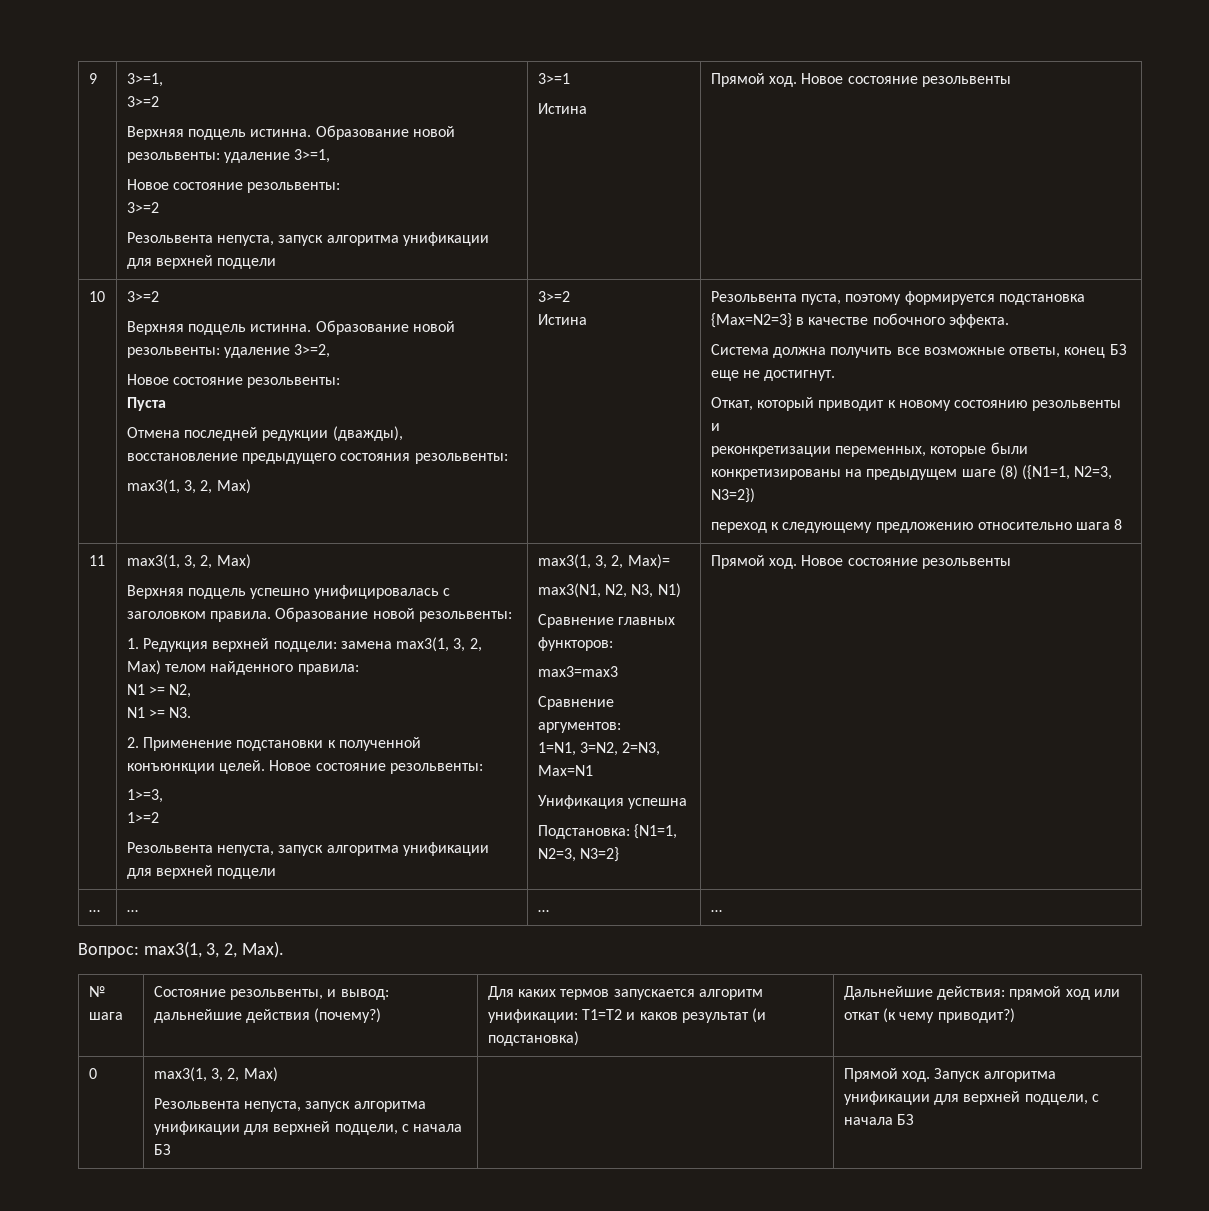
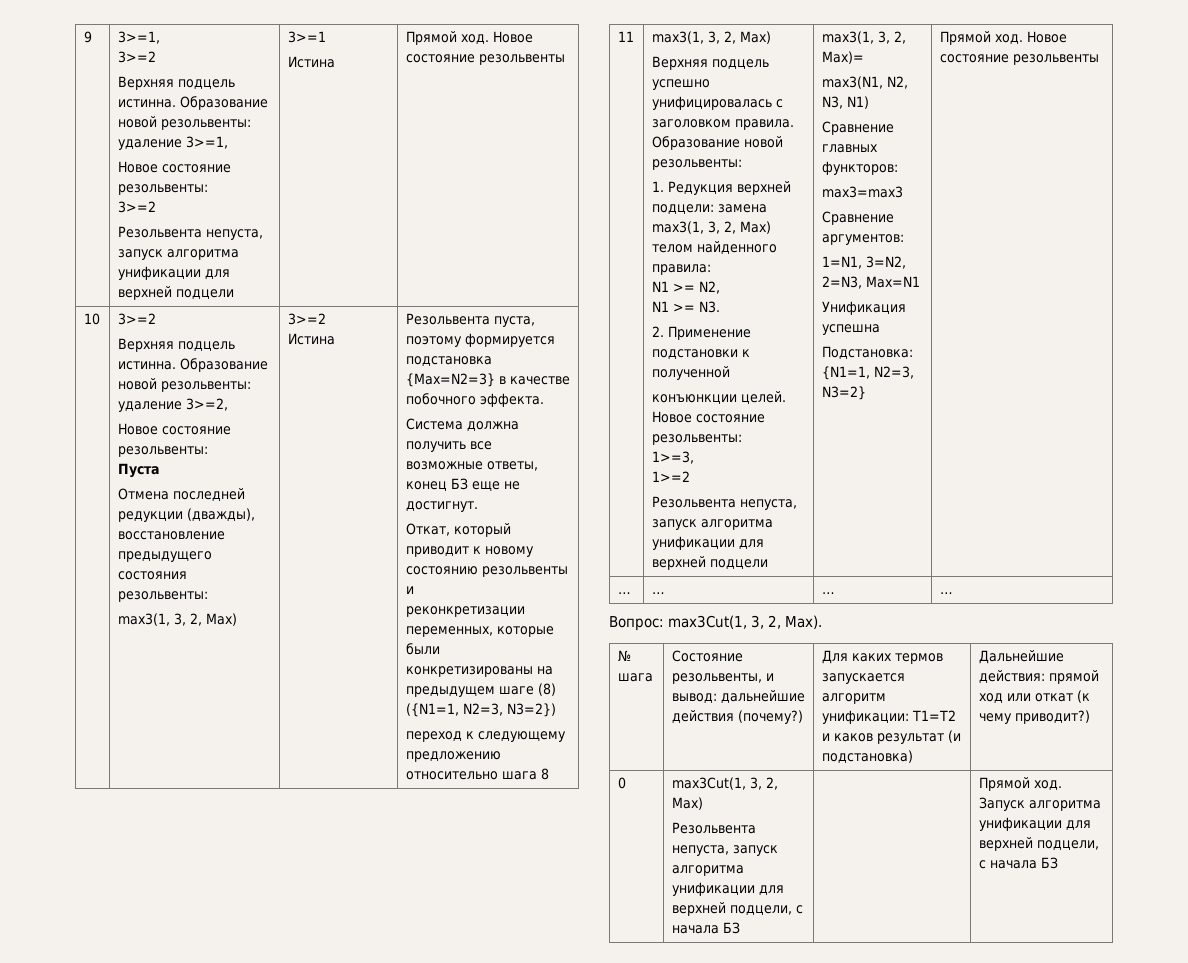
- Вопрос: max3(1, 3, 2, Max).
+ Вопрос: max3Cut(1, 3, 2, Max).
- 0 | max3(1, 3, 2, Max)
+ 0 | max3Cut(1, 3, 2, Max)

